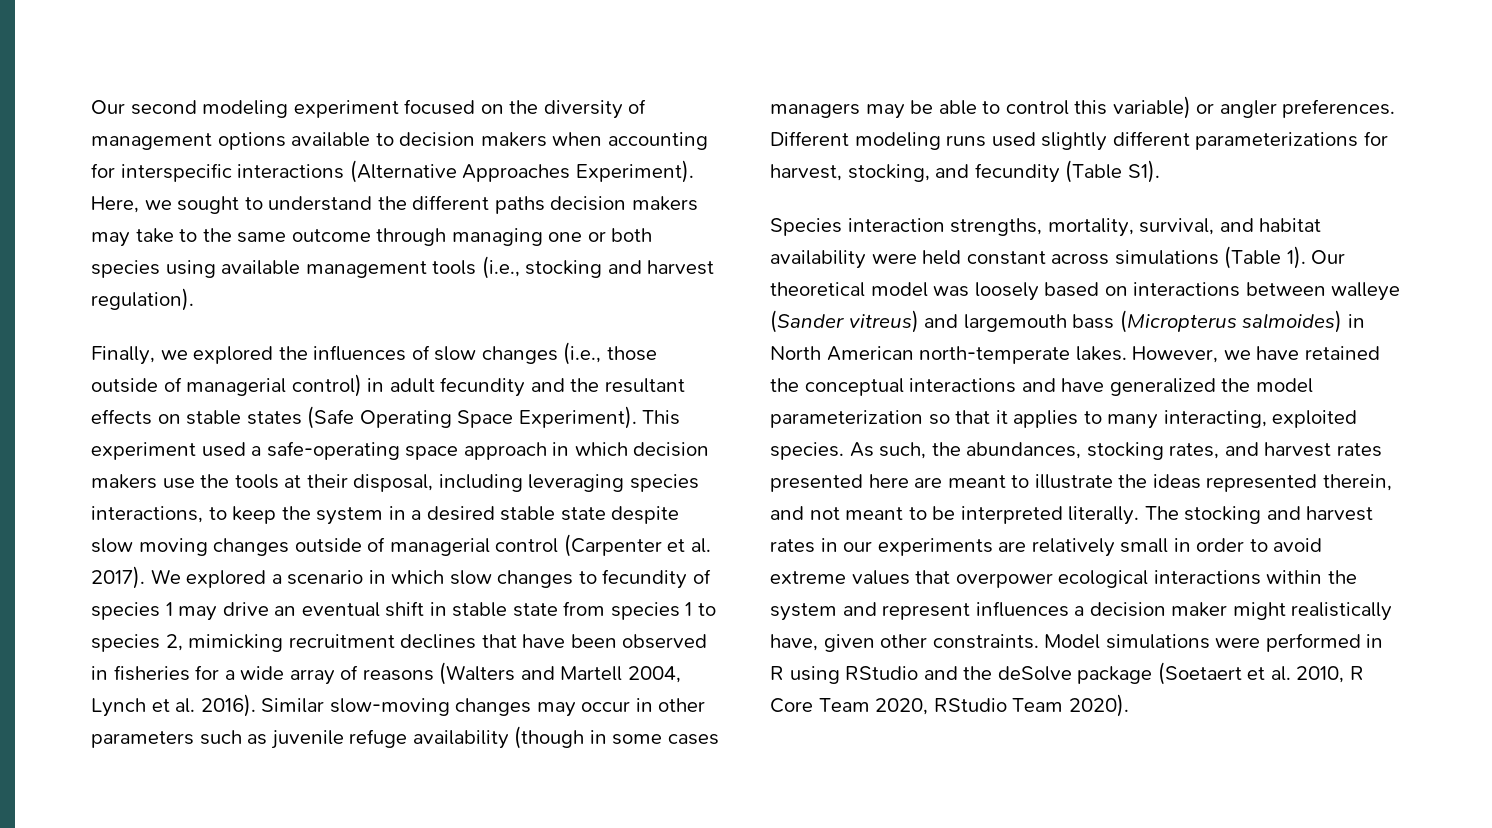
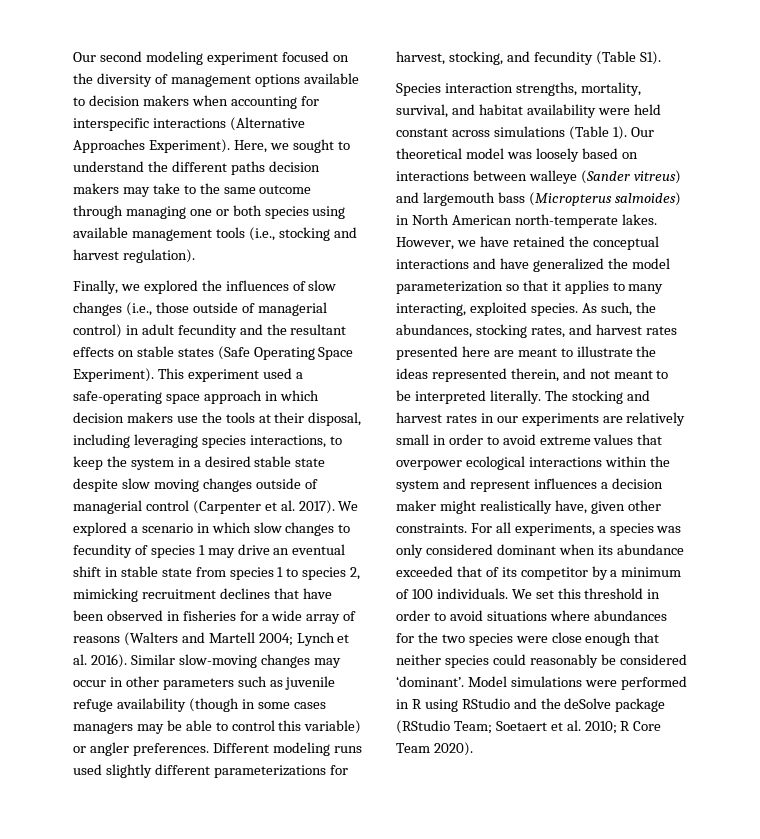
- We explored a scenario in which slow changes to fecundity of species 1 may drive an eventual shift in stable state from species 1 to species 2, mimicking recruitment declines that have been observed in fisheries for a wide array of reasons (Walters and Martell 2004, Lynch et al. 2016).
+ We explored a scenario in which slow changes to fecundity of species 1 may drive an eventual shift in stable state from species 1 to species 2, mimicking recruitment declines that have been observed in fisheries for a wide array of reasons (Walters and Martell 2004; Lynch et al. 2016).
+ For all experiments, a species was only considered dominant when its abundance exceeded that of its competitor by a minimum of 100 individuals. We set this threshold in order to avoid situations where abundances for the two species were close enough that neither species could reasonably be considered ‘dominant’.
- Model simulations were performed in R using RStudio and the deSolve package (Soetaert et al. 2010, R Core Team 2020, RStudio Team 2020).
+ Model simulations were performed in R using RStudio and the deSolve package (RStudio Team; Soetaert et al. 2010; R Core Team 2020).

